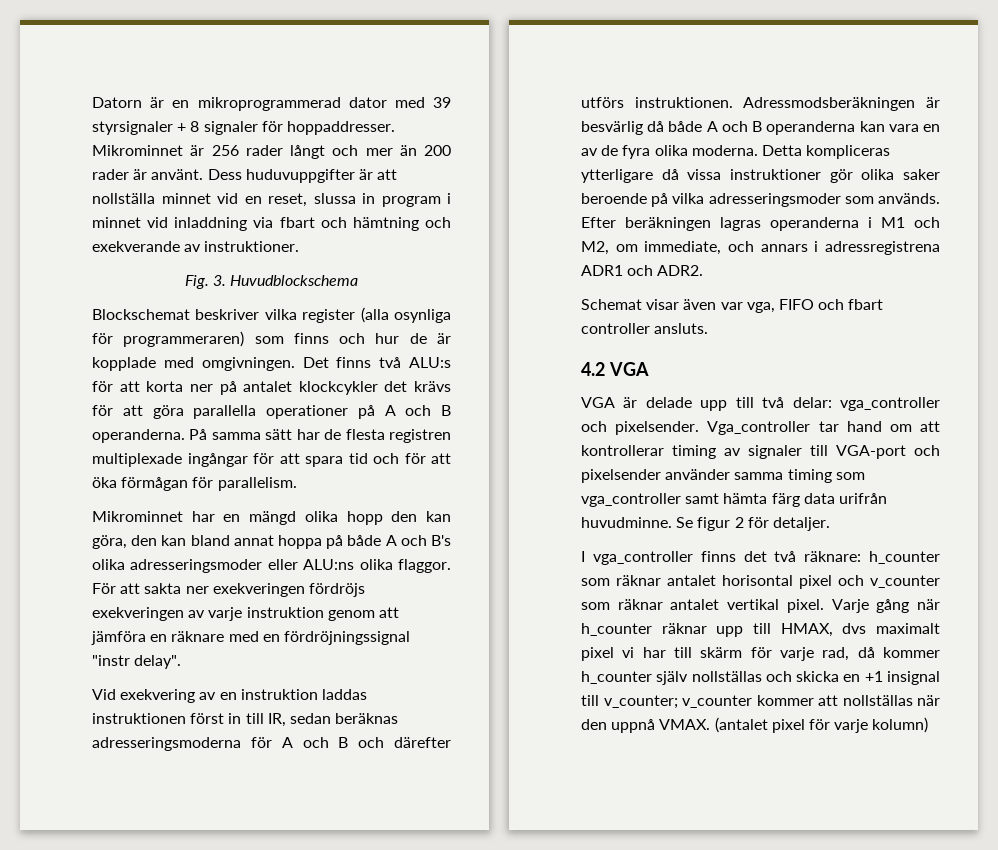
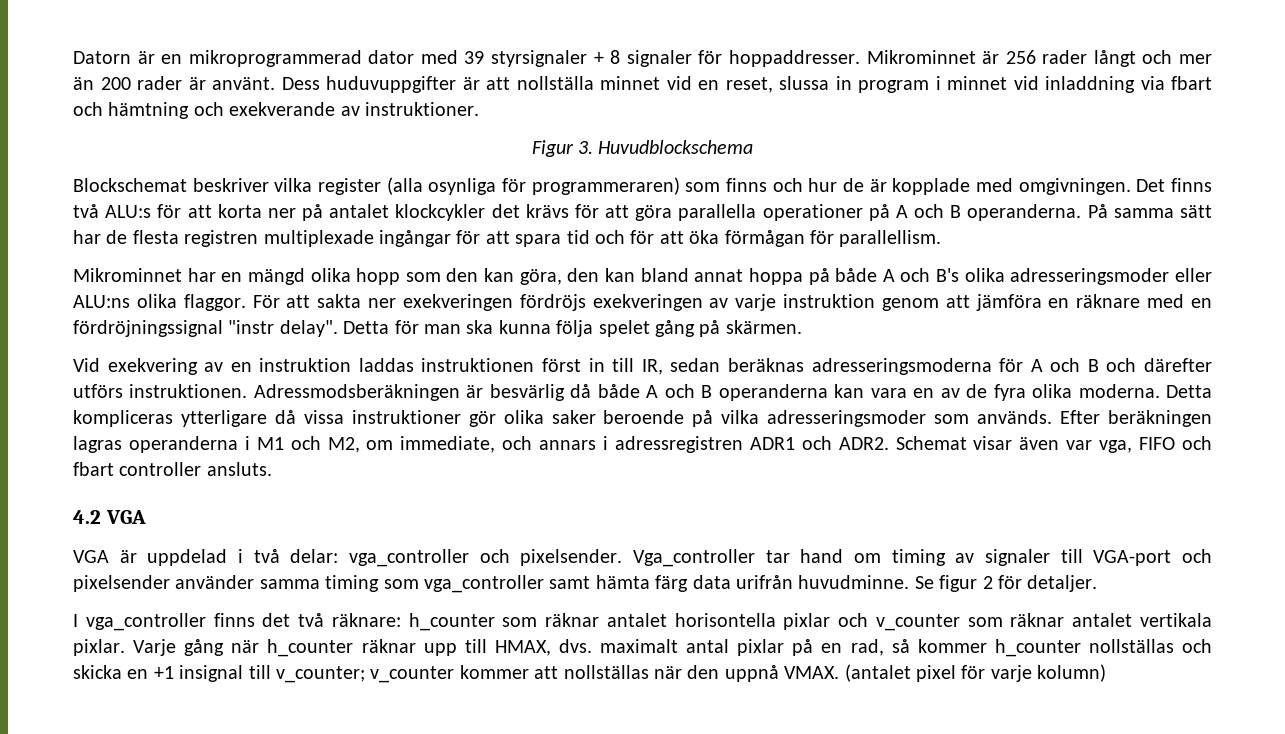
- Fig. 3. Huvudblockschema
+ Figur 3. Huvudblockschema
- På samma sätt har de flesta registren multiplexade ingångar för att spara tid och för att öka förmågan för parallelism.
+ På samma sätt har de flesta registren multiplexade ingångar för att spara tid och för att öka förmågan för parallellism.
- Mikrominnet har en mängd olika hopp den kan göra, den kan bland annat hoppa på både A och B's olika adresseringsmoder eller ALU:ns olika flaggor.
+ Mikrominnet har en mängd olika hopp som den kan göra, den kan bland annat hoppa på både A och B's olika adresseringsmoder eller ALU:ns olika flaggor.
+ Detta för man ska kunna följa spelet gång på skärmen.
- Efter beräkningen lagras operanderna i M1 och M2, om immediate, och annars i adressregistrena ADR1 och ADR2.
- Schemat visar även var vga, FIFO och fbart controller ansluts.
+ Efter beräkningen lagras operanderna i M1 och M2, om immediate, och annars i adressregistren ADR1 och ADR2. Schemat visar även var vga, FIFO och fbart controller ansluts.
- VGA är delade upp till två delar: vga_controller och pixelsender.
+ VGA är uppdelad i två delar: vga_controller och pixelsender.
- Vga_controller tar hand om att kontrollerar timing av signaler till VGA-port och pixelsender använder samma timing som vga_controller samt hämta färg data urifrån huvudminne.
+ Vga_controller tar hand om timing av signaler till VGA-port och pixelsender använder samma timing som vga_controller samt hämta färg data urifrån huvudminne.
- I vga_controller finns det två räknare: h_counter som räknar antalet horisontal pixel och v_counter som räknar antalet vertikal pixel.
+ I vga_controller finns det två räknare: h_counter som räknar antalet horisontella pixlar och v_counter som räknar antalet vertikala pixlar.
- Varje gång när h_counter räknar upp till HMAX, dvs maximalt pixel vi har till skärm för varje rad, då kommer h_counter själv nollställas och skicka en +1 insignal till v_counter; v_counter kommer att nollställas när den uppnå VMAX.
+ Varje gång när h_counter räknar upp till HMAX, dvs. maximalt antal pixlar på en rad, så kommer h_counter nollställas och skicka en +1 insignal till v_counter; v_counter kommer att nollställas när den uppnå VMAX.

